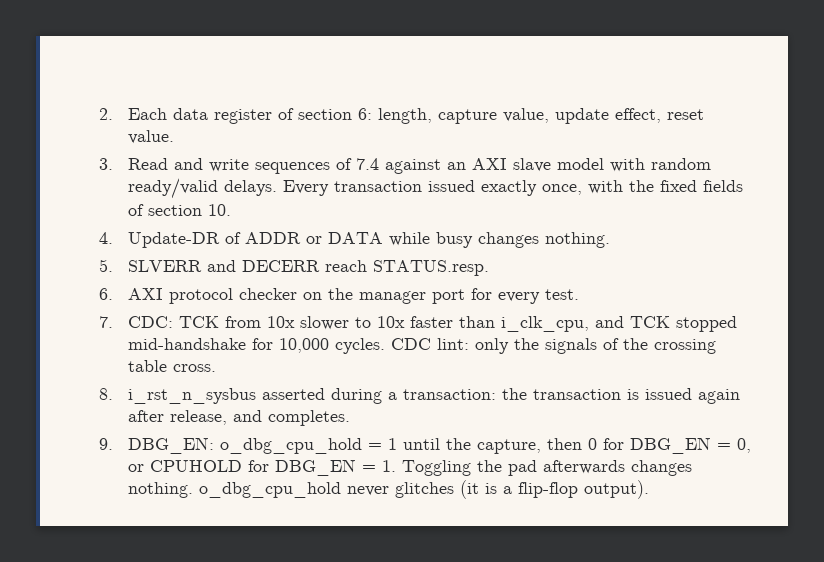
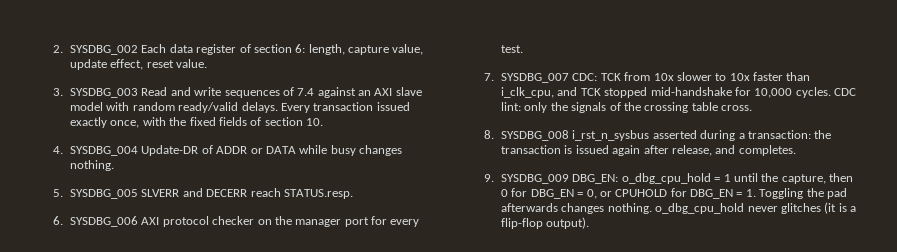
- 2. Each data register of section 6: length, capture value, update effect, reset value.
+ 2. SYSDBG_002 Each data register of section 6: length, capture value, update effect, reset value.
- 3. Read and write sequences of 7.4 against an AXI slave model with random ready/valid delays.
+ 3. SYSDBG_003 Read and write sequences of 7.4 against an AXI slave model with random ready/valid delays.
- 4. Update-DR of ADDR or DATA while busy changes nothing.
+ 4. SYSDBG_004 Update-DR of ADDR or DATA while busy changes nothing.
- 5. SLVERR and DECERR reach STATUS.resp.
+ 5. SYSDBG_005 SLVERR and DECERR reach STATUS.resp.
- 6. AXI protocol checker on the manager port for every test.
+ 6. SYSDBG_006 AXI protocol checker on the manager port for every test.
- 7. CDC: TCK from 10x slower to 10x faster than i_clk_cpu, and TCK stopped mid-handshake for 10,000 cycles.
+ 7. SYSDBG_007 CDC: TCK from 10x slower to 10x faster than i_clk_cpu, and TCK stopped mid-handshake for 10,000 cycles.
- 8. i_rst_n_sysbus asserted during a transaction: the transaction is issued again after release, and completes.
+ 8. SYSDBG_008 i_rst_n_sysbus asserted during a transaction: the transaction is issued again after release, and completes.
- 9. DBG_EN: o_dbg_cpu_hold = 1 until the capture, then 0 for DBG_EN = 0, or CPUHOLD for DBG_EN = 1. Toggling the pad afterwards changes nothing. o_dbg_cpu_hold never glitches (it is a flip-flop output).
+ 9. SYSDBG_009 DBG_EN: o_dbg_cpu_hold = 1 until the capture, then 0 for DBG_EN = 0, or CPUHOLD for DBG_EN = 1. Toggling the pad afterwards changes nothing. o_dbg_cpu_hold never glitches (it is a flip-flop output).

